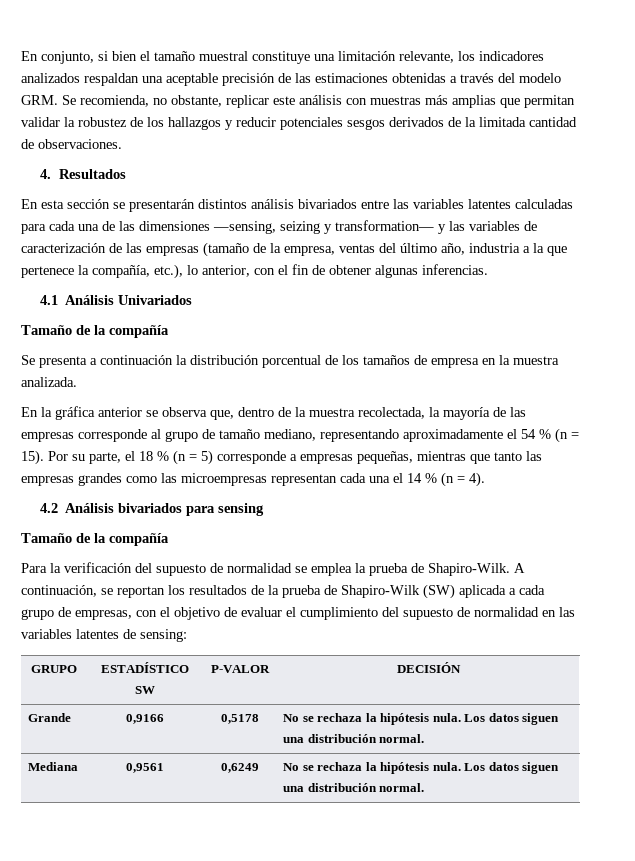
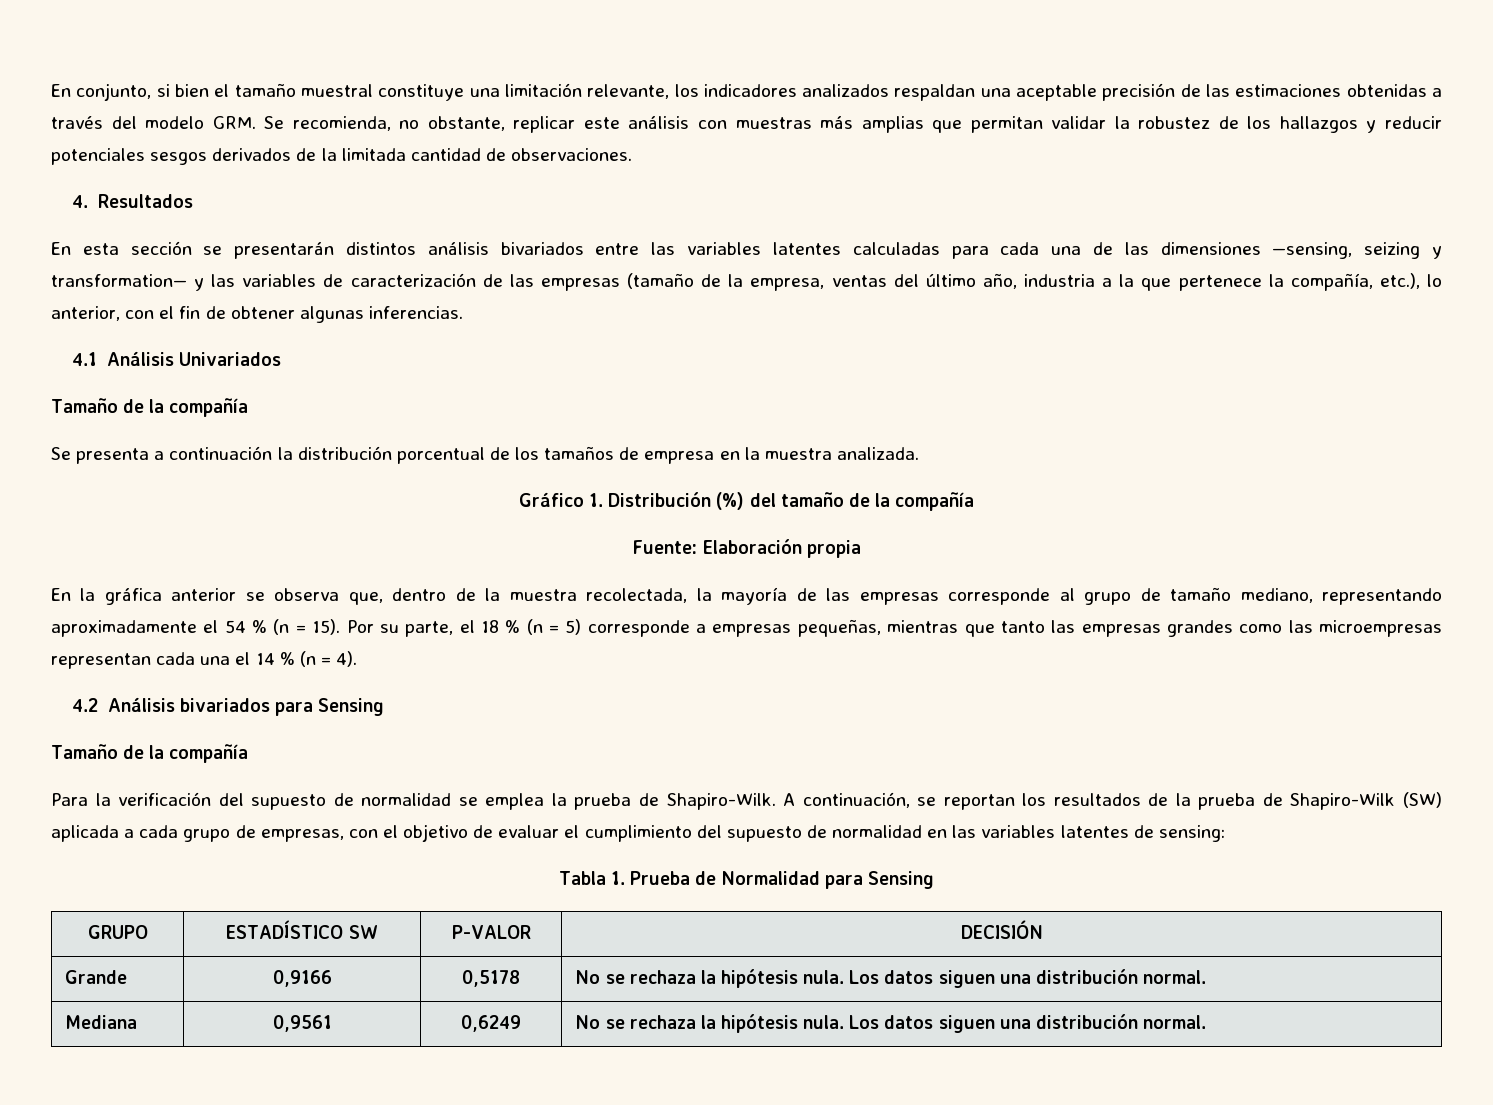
+ Gráfico 1. Distribución (%) del tamaño de la compañía
+ Fuente: Elaboración propia
- 4.2 Análisis bivariados para sensing
+ 4.2 Análisis bivariados para Sensing
+ Tabla 1. Prueba de Normalidad para Sensing

